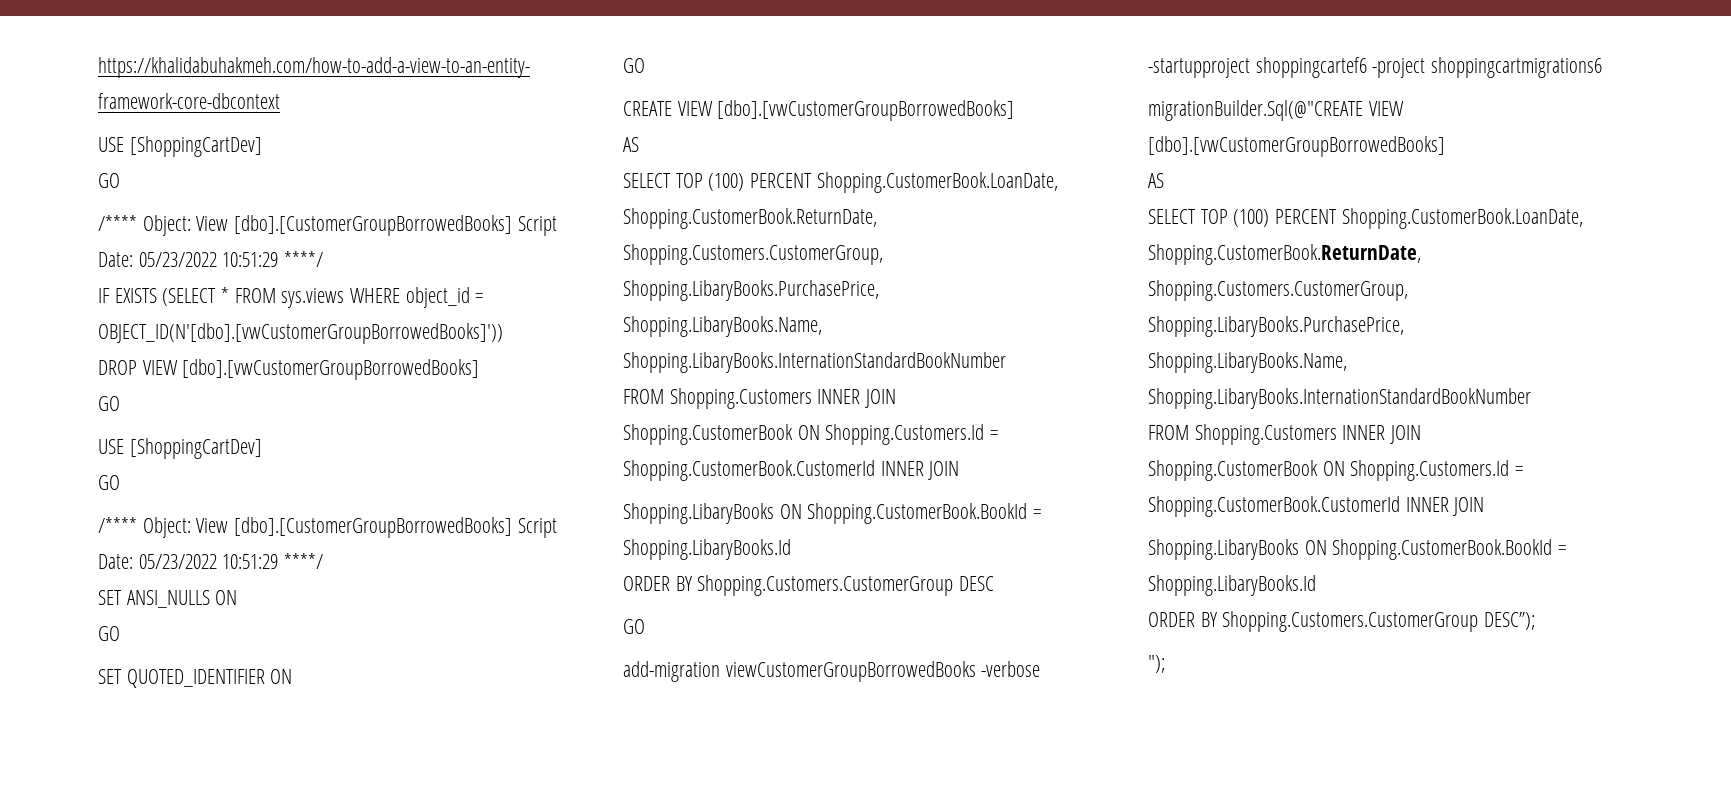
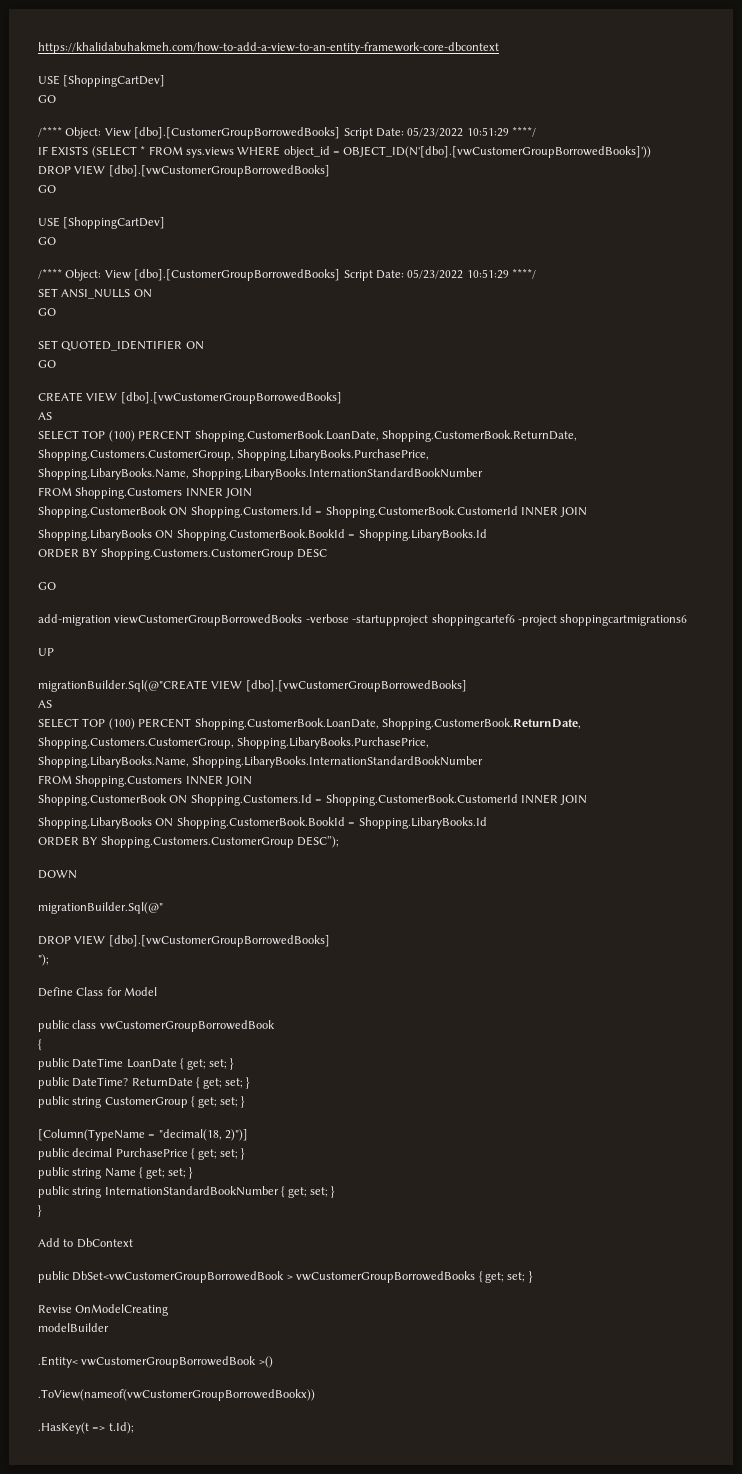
+ UP
+ DOWN
+ migrationBuilder.Sql(@"
+ DROP VIEW [dbo].[vwCustomerGroupBorrowedBooks]
  ");
+ Define Class for Model
+ public class vwCustomerGroupBorrowedBook
+ {
+ public DateTime LoanDate { get; set; }
+ public DateTime? ReturnDate { get; set; }
+ public string CustomerGroup { get; set; }
+ [Column(TypeName = "decimal(18, 2)")]
+ public decimal PurchasePrice { get; set; }
+ public string Name { get; set; }
+ public string InternationStandardBookNumber { get; set; }
+ }
+ Add to DbContext
+ public DbSet<vwCustomerGroupBorrowedBook > vwCustomerGroupBorrowedBooks { get; set; }
+ Revise OnModelCreating
+ modelBuilder
+ .Entity< vwCustomerGroupBorrowedBook >()
+ .ToView(nameof(vwCustomerGroupBorrowedBookx))
+ .HasKey(t => t.Id);

